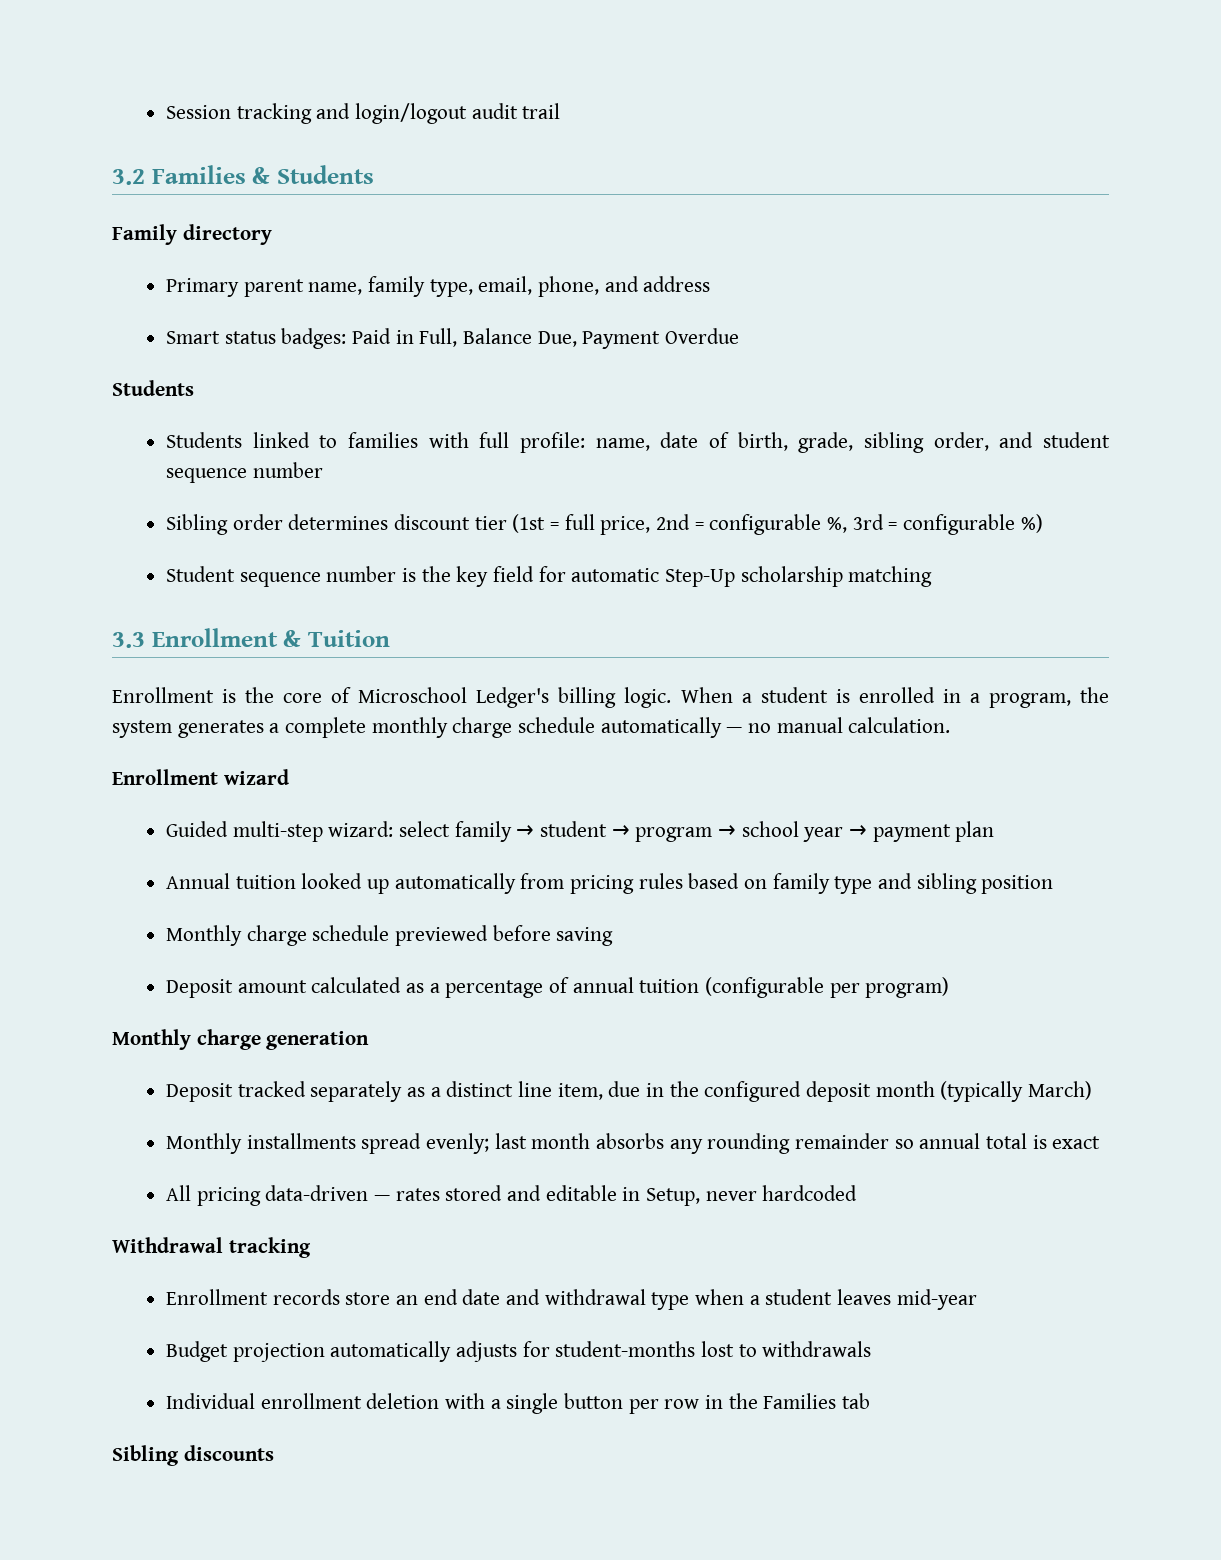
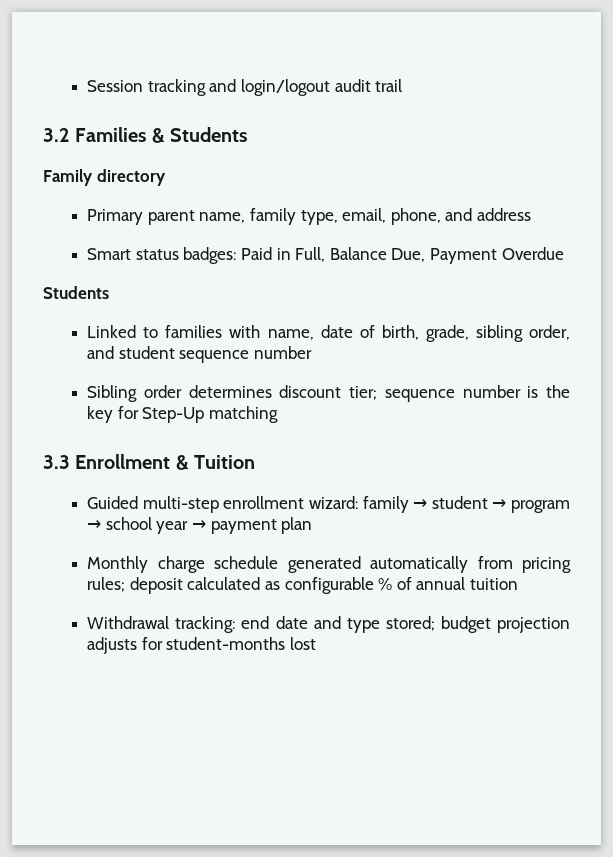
- Students linked to families with full profile: name, date of birth, grade, sibling order, and student sequence number
+ Linked to families with name, date of birth, grade, sibling order, and student sequence number
- Sibling order determines discount tier (1st = full price, 2nd = configurable %, 3rd = configurable %)
- Student sequence number is the key field for automatic Step-Up scholarship matching
+ Sibling order determines discount tier; sequence number is the key for Step-Up matching
- Enrollment is the core of Microschool Ledger's billing logic. When a student is enrolled in a program, the system generates a complete monthly charge schedule automatically — no manual calculation.
- Enrollment wizard
- Guided multi-step wizard: select family → student → program → school year → payment plan
+ Guided multi-step enrollment wizard: family → student → program → school year → payment plan
- Annual tuition looked up automatically from pricing rules based on family type and sibling position
- Monthly charge schedule previewed before saving
- Deposit amount calculated as a percentage of annual tuition (configurable per program)
- Monthly charge generation
- Deposit tracked separately as a distinct line item, due in the configured deposit month (typically March)
- Monthly installments spread evenly; last month absorbs any rounding remainder so annual total is exact
- All pricing data-driven — rates stored and editable in Setup, never hardcoded
- Withdrawal tracking
- Enrollment records store an end date and withdrawal type when a student leaves mid-year
- Budget projection automatically adjusts for student-months lost to withdrawals
- Individual enrollment deletion with a single button per row in the Families tab
- Sibling discounts
+ Monthly charge schedule generated automatically from pricing rules; deposit calculated as configurable % of annual tuition
+ Withdrawal tracking: end date and type stored; budget projection adjusts for student-months lost

